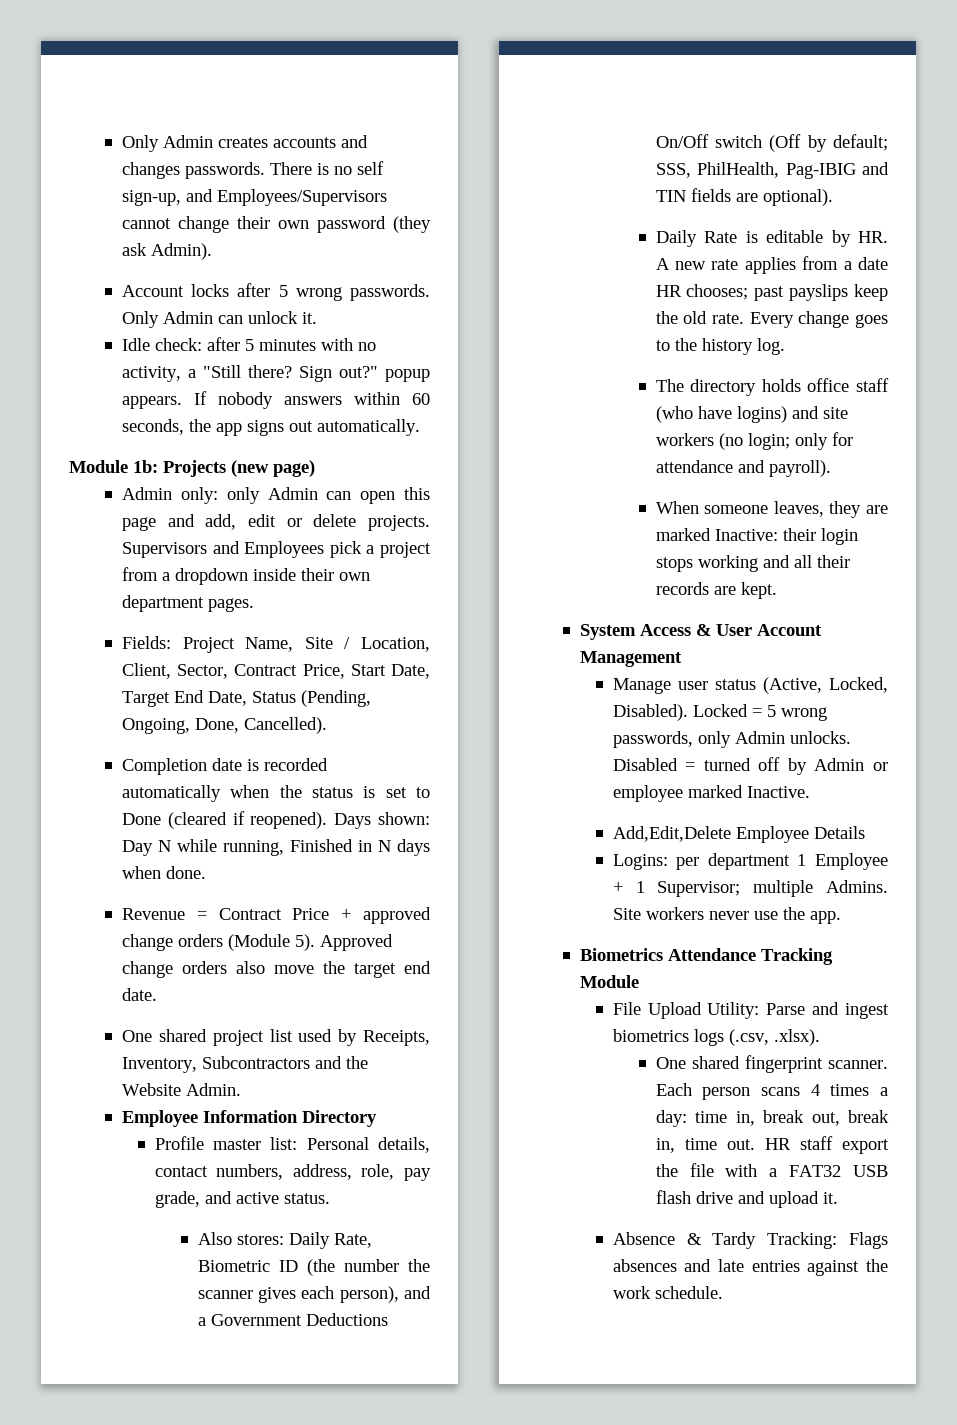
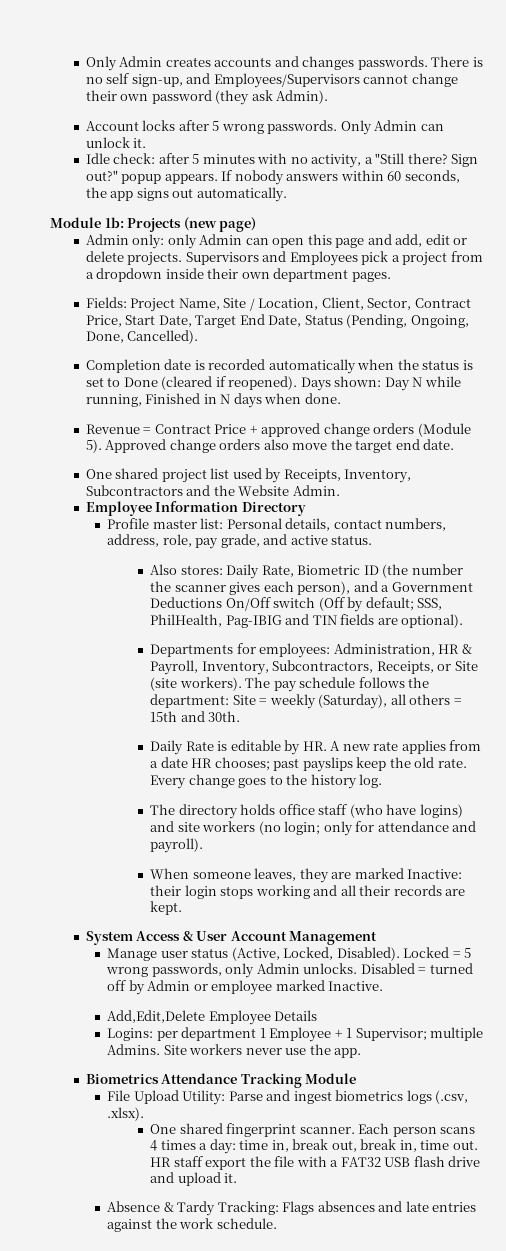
+ Departments for employees: Administration, HR & Payroll, Inventory, Subcontractors, Receipts, or Site (site workers). The pay schedule follows the department: Site = weekly (Saturday), all others = 15th and 30th.

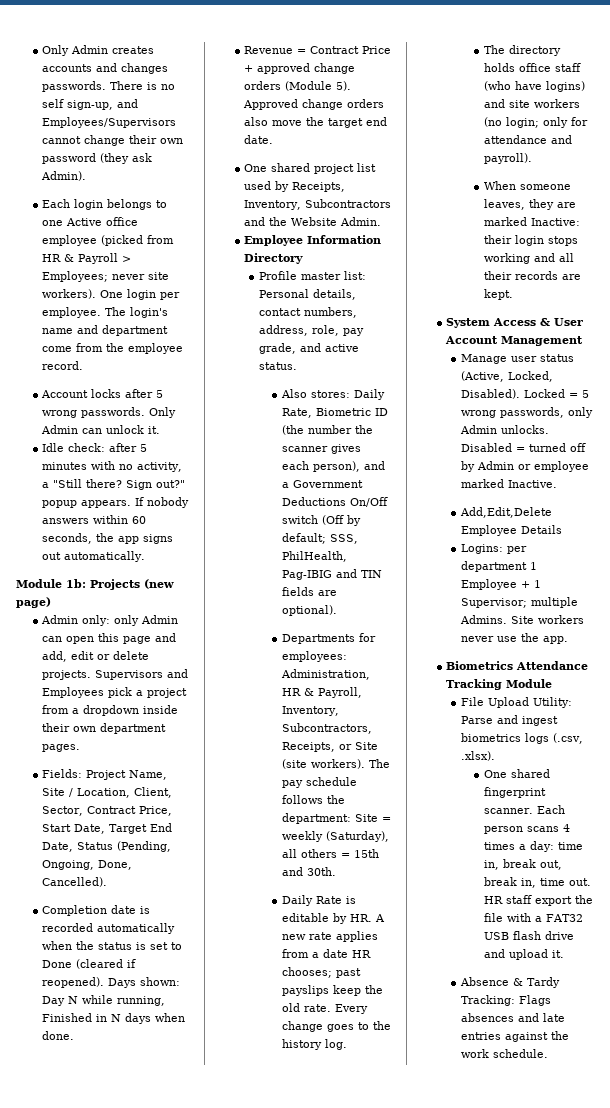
+ Each login belongs to one Active office employee (picked from HR & Payroll > Employees; never site workers). One login per employee. The login's name and department come from the employee record.

